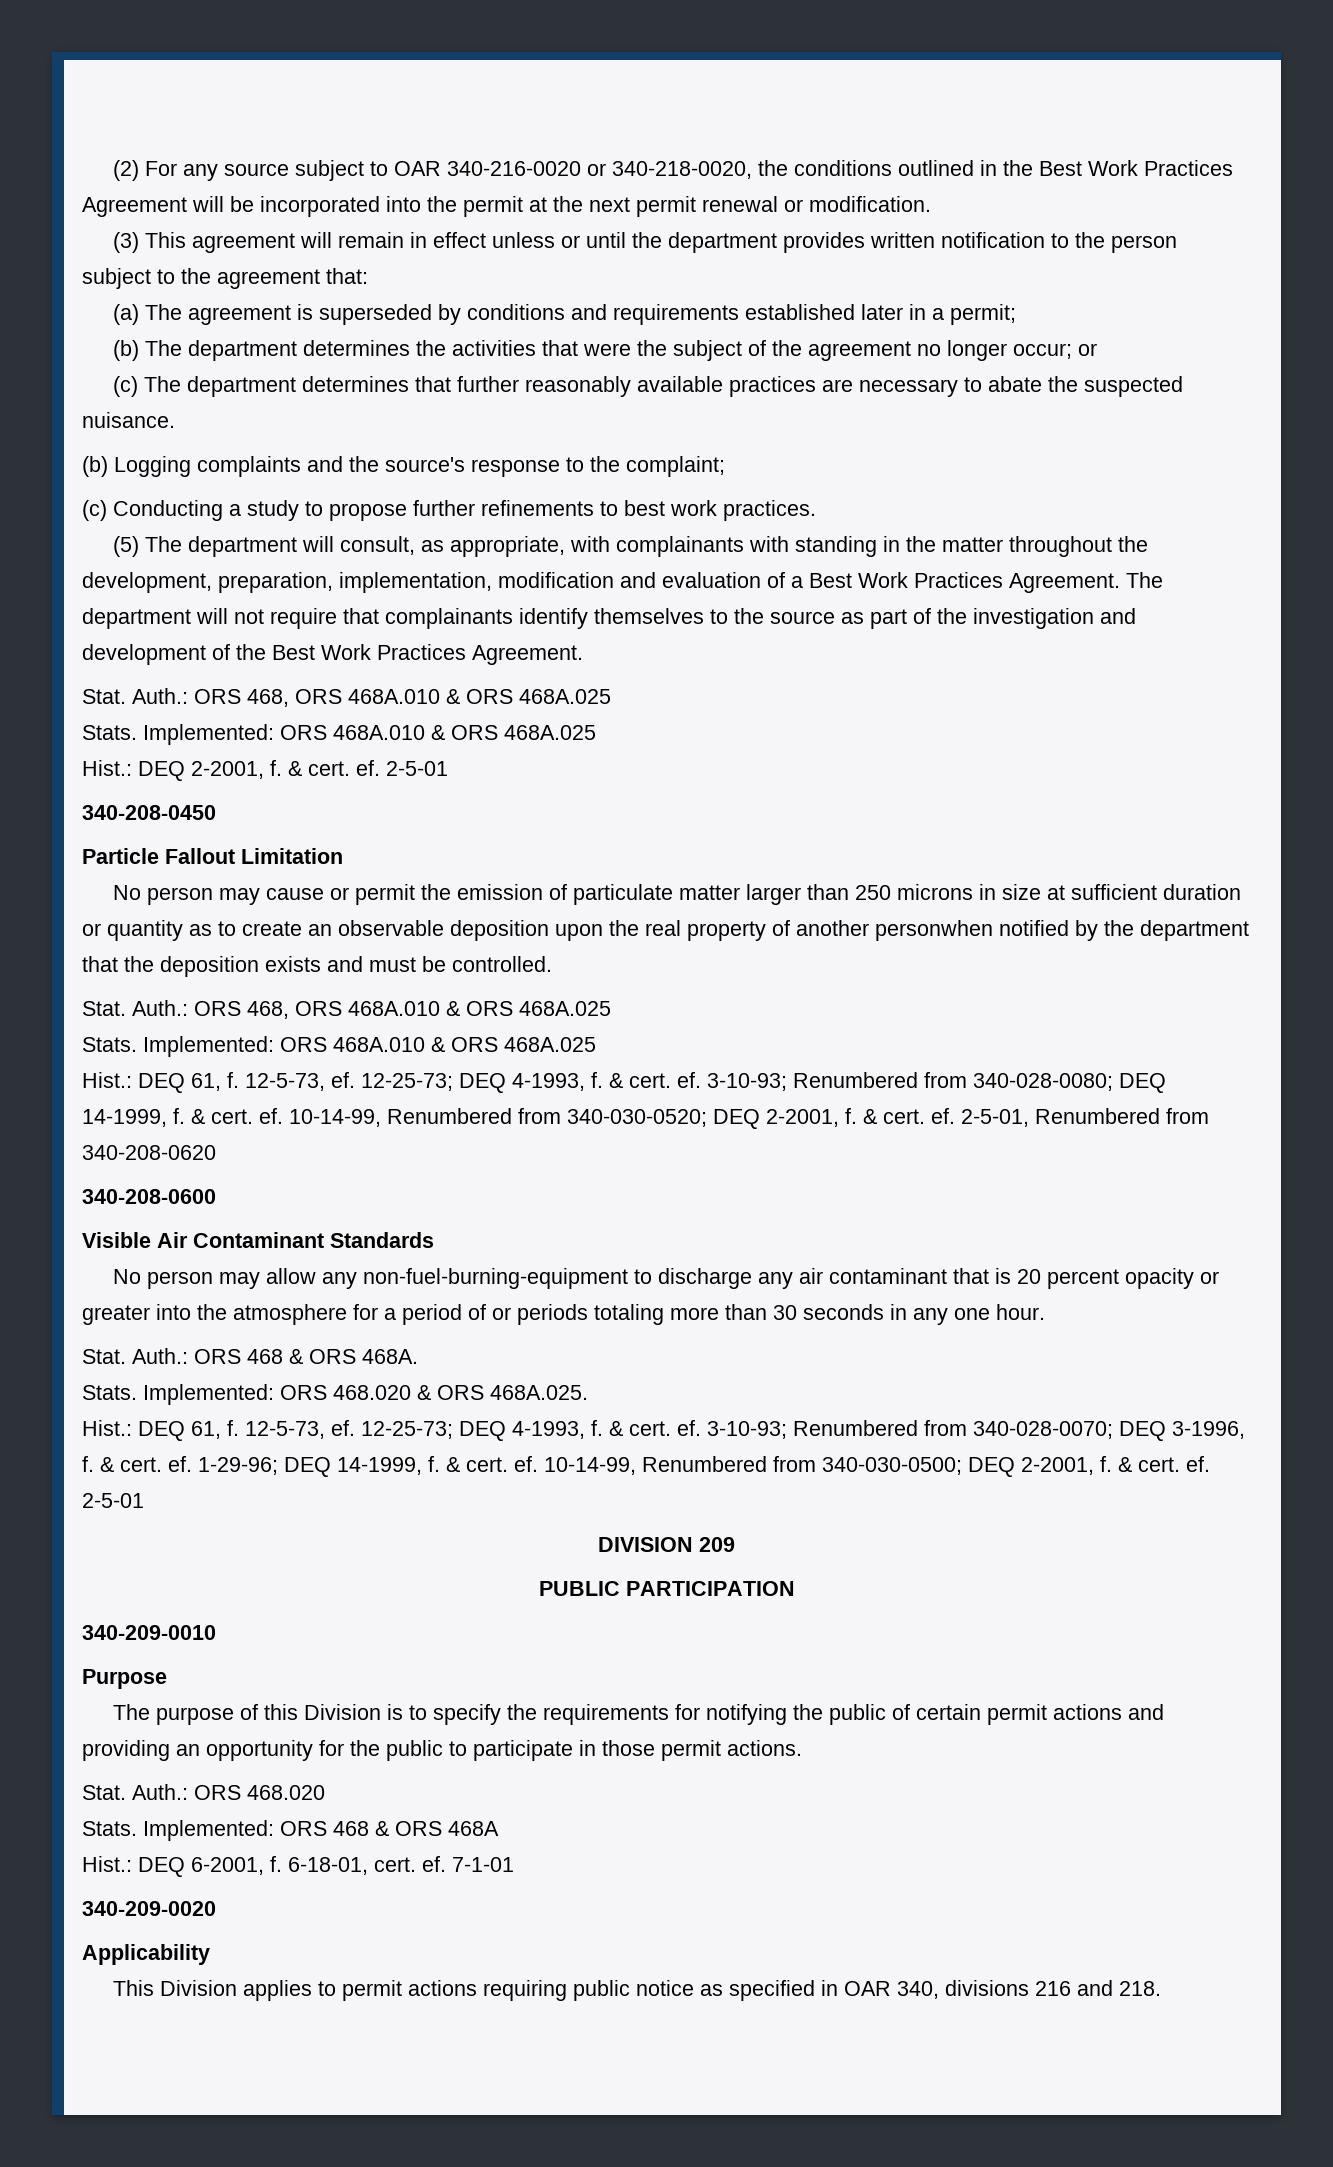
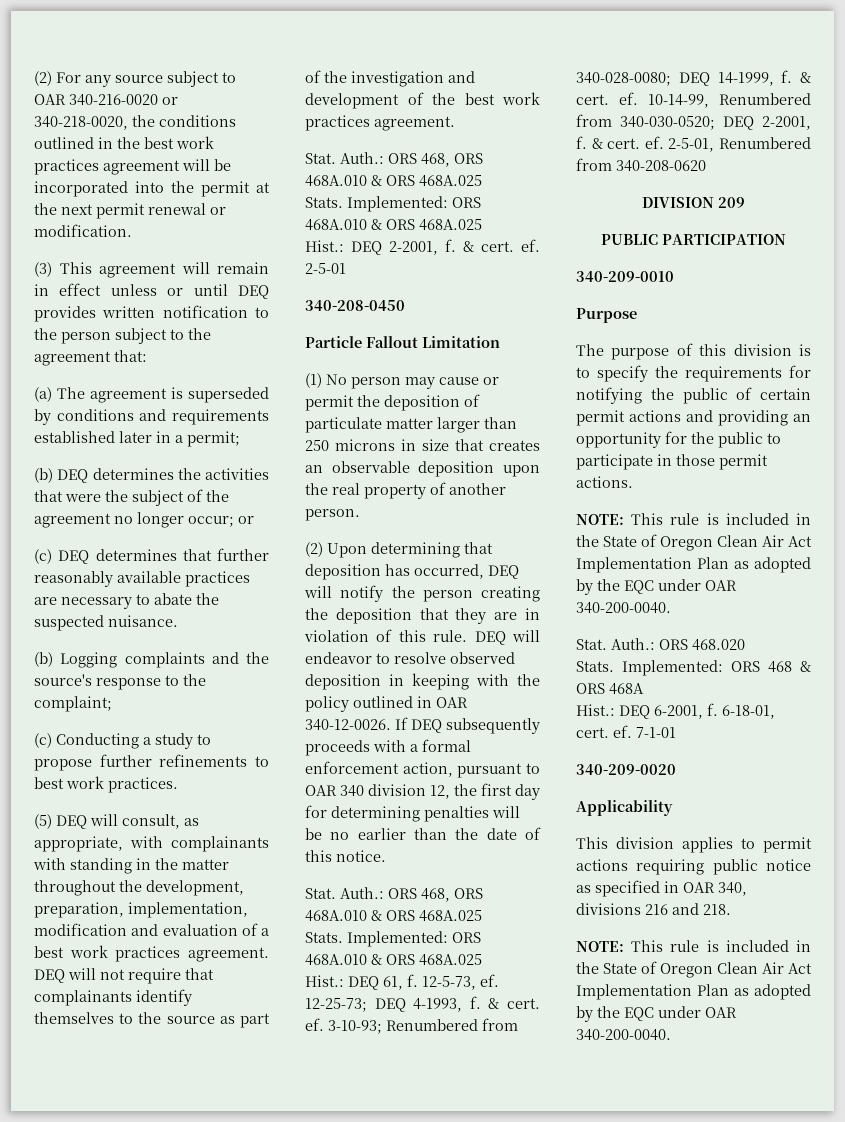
- (2) For any source subject to OAR 340-216-0020 or 340-218-0020, the conditions outlined in the Best Work Practices Agreement will be incorporated into the permit at the next permit renewal or modification.
+ (2) For any source subject to OAR 340-216-0020 or 340-218-0020, the conditions outlined in the best work practices agreement will be incorporated into the permit at the next permit renewal or modification.
- (3) This agreement will remain in effect unless or until the department provides written notification to the person subject to the agreement that:
+ (3) This agreement will remain in effect unless or until DEQ provides written notification to the person subject to the agreement that:
- (b) The department determines the activities that were the subject of the agreement no longer occur; or
+ (b) DEQ determines the activities that were the subject of the agreement no longer occur; or
- (c) The department determines that further reasonably available practices are necessary to abate the suspected nuisance.
+ (c) DEQ determines that further reasonably available practices are necessary to abate the suspected nuisance.
- (5) The department will consult, as appropriate, with complainants with standing in the matter throughout the development, preparation, implementation, modification and evaluation of a Best Work Practices Agreement. The department will not require that complainants identify themselves to the source as part of the investigation and development of the Best Work Practices Agreement.
+ (5) DEQ will consult, as appropriate, with complainants with standing in the matter throughout the development, preparation, implementation, modification and evaluation of a best work practices agreement. DEQ will not require that complainants identify themselves to the source as part of the investigation and development of the best work practices agreement.
- No person may cause or permit the emission of particulate matter larger than 250 microns in size at sufficient duration or quantity as to create an observable deposition upon the real property of another personwhen notified by the department that the deposition exists and must be controlled.
+ (1) No person may cause or permit the deposition of particulate matter larger than 250 microns in size that creates an observable deposition upon the real property of another person.
+ (2) Upon determining that deposition has occurred, DEQ will notify the person creating the deposition that they are in violation of this rule. DEQ will endeavor to resolve observed deposition in keeping with the policy outlined in OAR 340-12-0026. If DEQ subsequently proceeds with a formal enforcement action, pursuant to OAR 340 division 12, the first day for determining penalties will be no earlier than the date of this notice.
- 340-208-0600
- Visible Air Contaminant Standards
- No person may allow any non-fuel-burning-equipment to discharge any air contaminant that is 20 percent opacity or greater into the atmosphere for a period of or periods totaling more than 30 seconds in any one hour.
- Stat. Auth.: ORS 468 & ORS 468A.
- Stats. Implemented: ORS 468.020 & ORS 468A.025.
- Hist.: DEQ 61, f. 12-5-73, ef. 12-25-73; DEQ 4-1993, f. & cert. ef. 3-10-93; Renumbered from 340-028-0070; DEQ 3-1996, f. & cert. ef. 1-29-96; DEQ 14-1999, f. & cert. ef. 10-14-99, Renumbered from 340-030-0500; DEQ 2-2001, f. & cert. ef. 2-5-01
- The purpose of this Division is to specify the requirements for notifying the public of certain permit actions and providing an opportunity for the public to participate in those permit actions.
+ The purpose of this division is to specify the requirements for notifying the public of certain permit actions and providing an opportunity for the public to participate in those permit actions.
+ NOTE: This rule is included in the State of Oregon Clean Air Act Implementation Plan as adopted by the EQC under OAR 340-200-0040.
- This Division applies to permit actions requiring public notice as specified in OAR 340, divisions 216 and 218.
+ This division applies to permit actions requiring public notice as specified in OAR 340, divisions 216 and 218.
+ NOTE: This rule is included in the State of Oregon Clean Air Act Implementation Plan as adopted by the EQC under OAR 340-200-0040.

